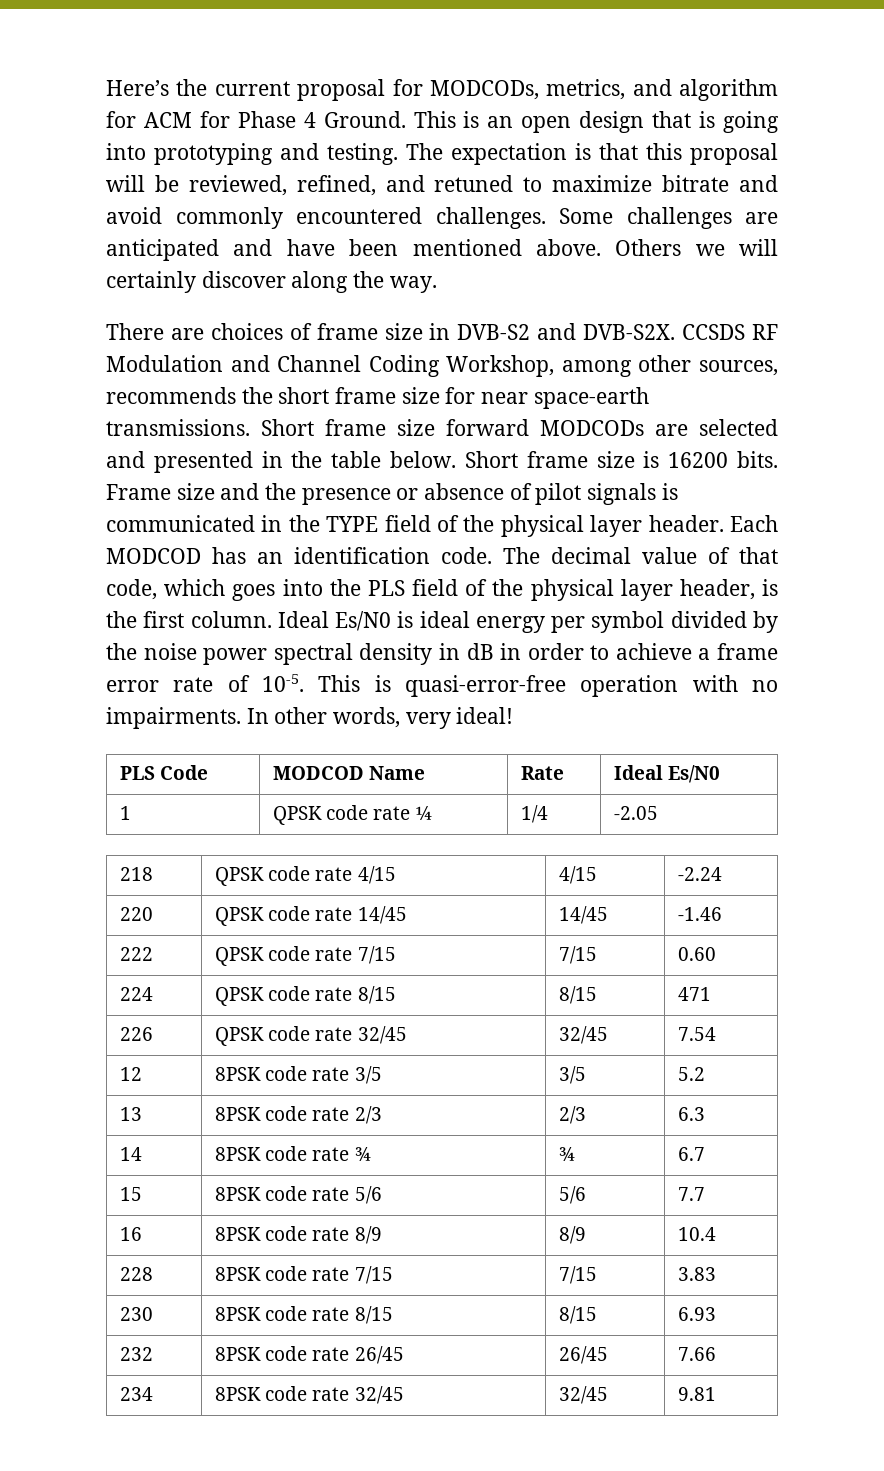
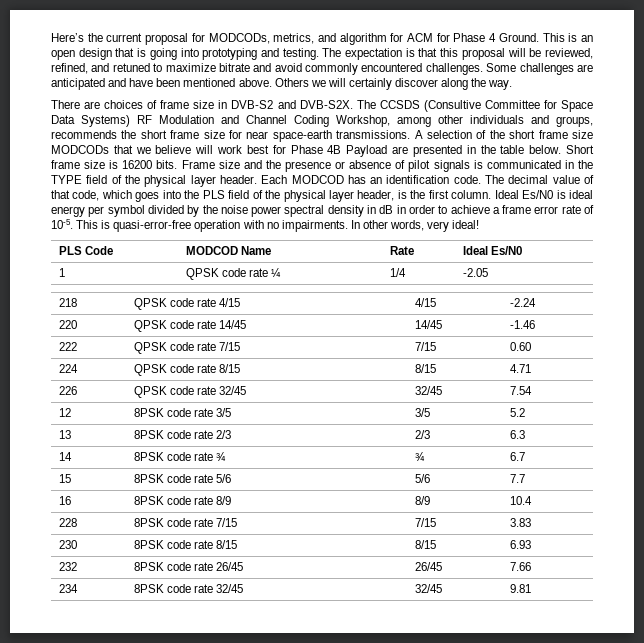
- CCSDS RF Modulation and Channel Coding Workshop, among other sources, recommends the short frame size for near space-earth transmissions.
+ The CCSDS (Consultive Committee for Space Data Systems) RF Modulation and Channel Coding Workshop, among other individuals and groups, recommends the short frame size for near space-earth transmissions.
- Short frame size forward MODCODs are selected and presented in the table below.
+ A selection of the short frame size MODCODs that we believe will work best for Phase 4B Payload are presented in the table below.
- 224 | QPSK code rate 8/15 | 8/15 | 471
+ 224 | QPSK code rate 8/15 | 8/15 | 4.71

